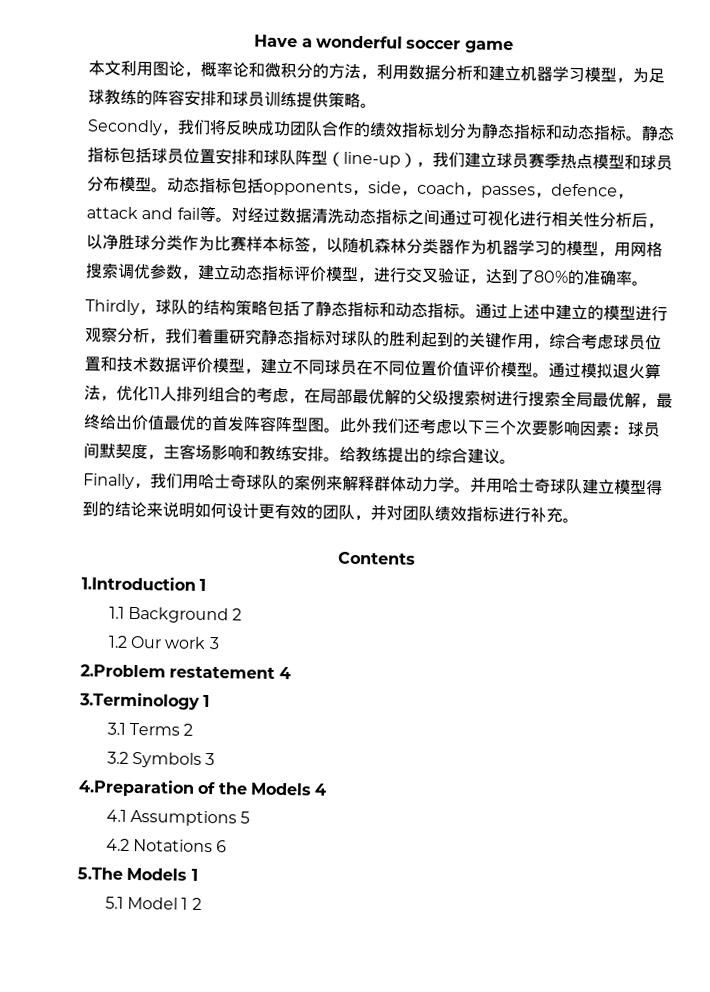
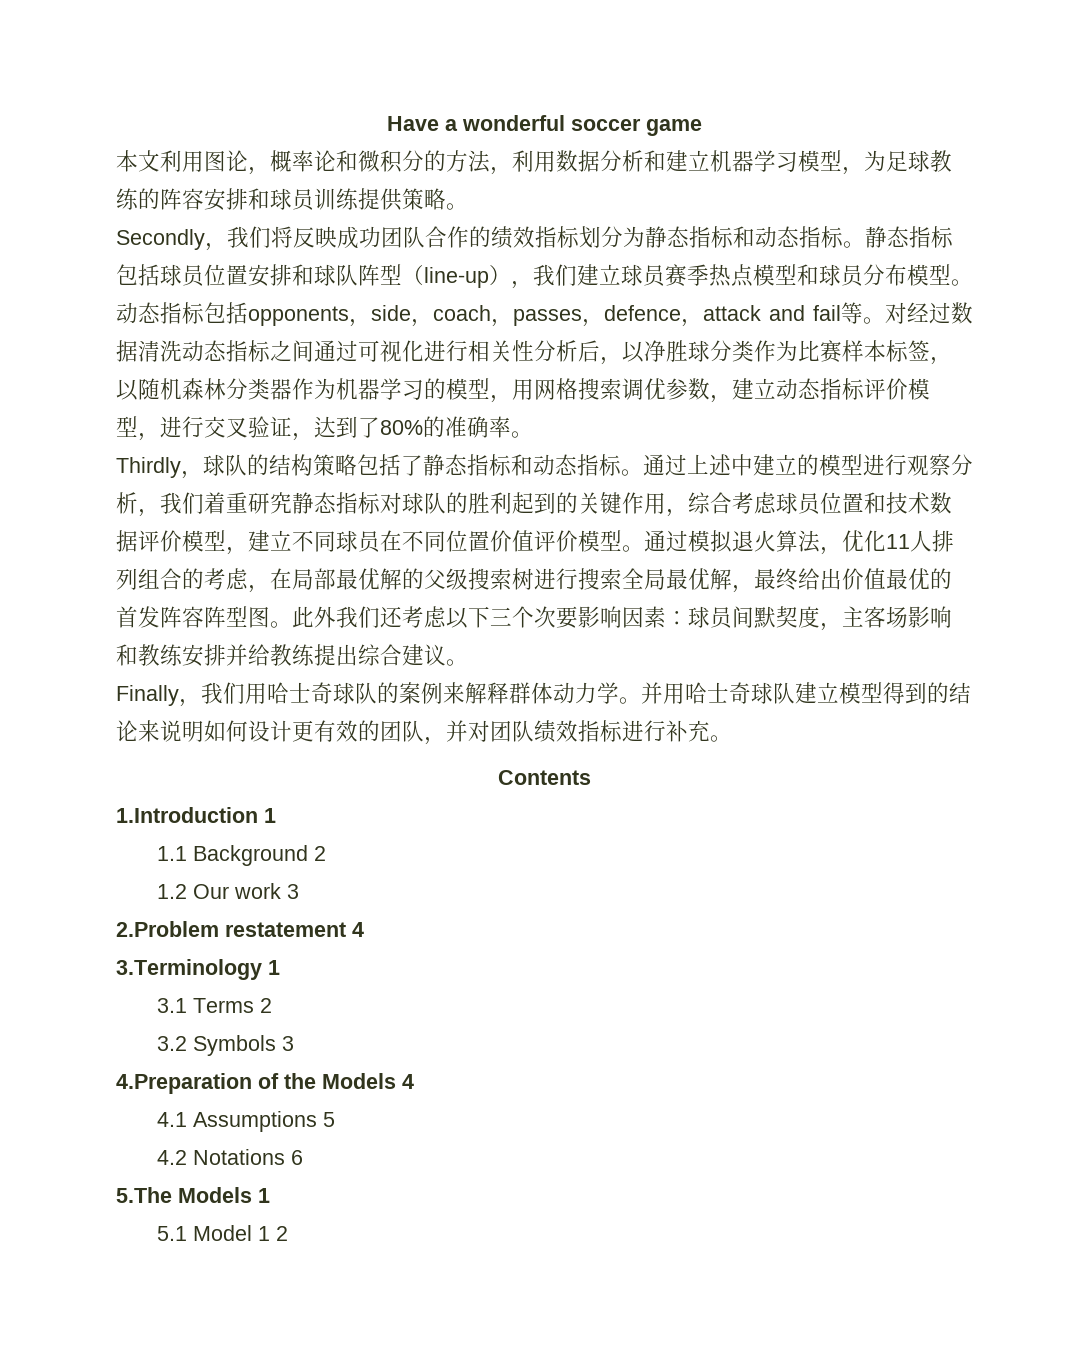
- 此外我们还考虑以下三个次要影响因素：球员间默契度，主客场影响和教练安排。给教练提出的综合建议。
+ 此外我们还考虑以下三个次要影响因素：球员间默契度，主客场影响和教练安排并给教练提出综合建议。

